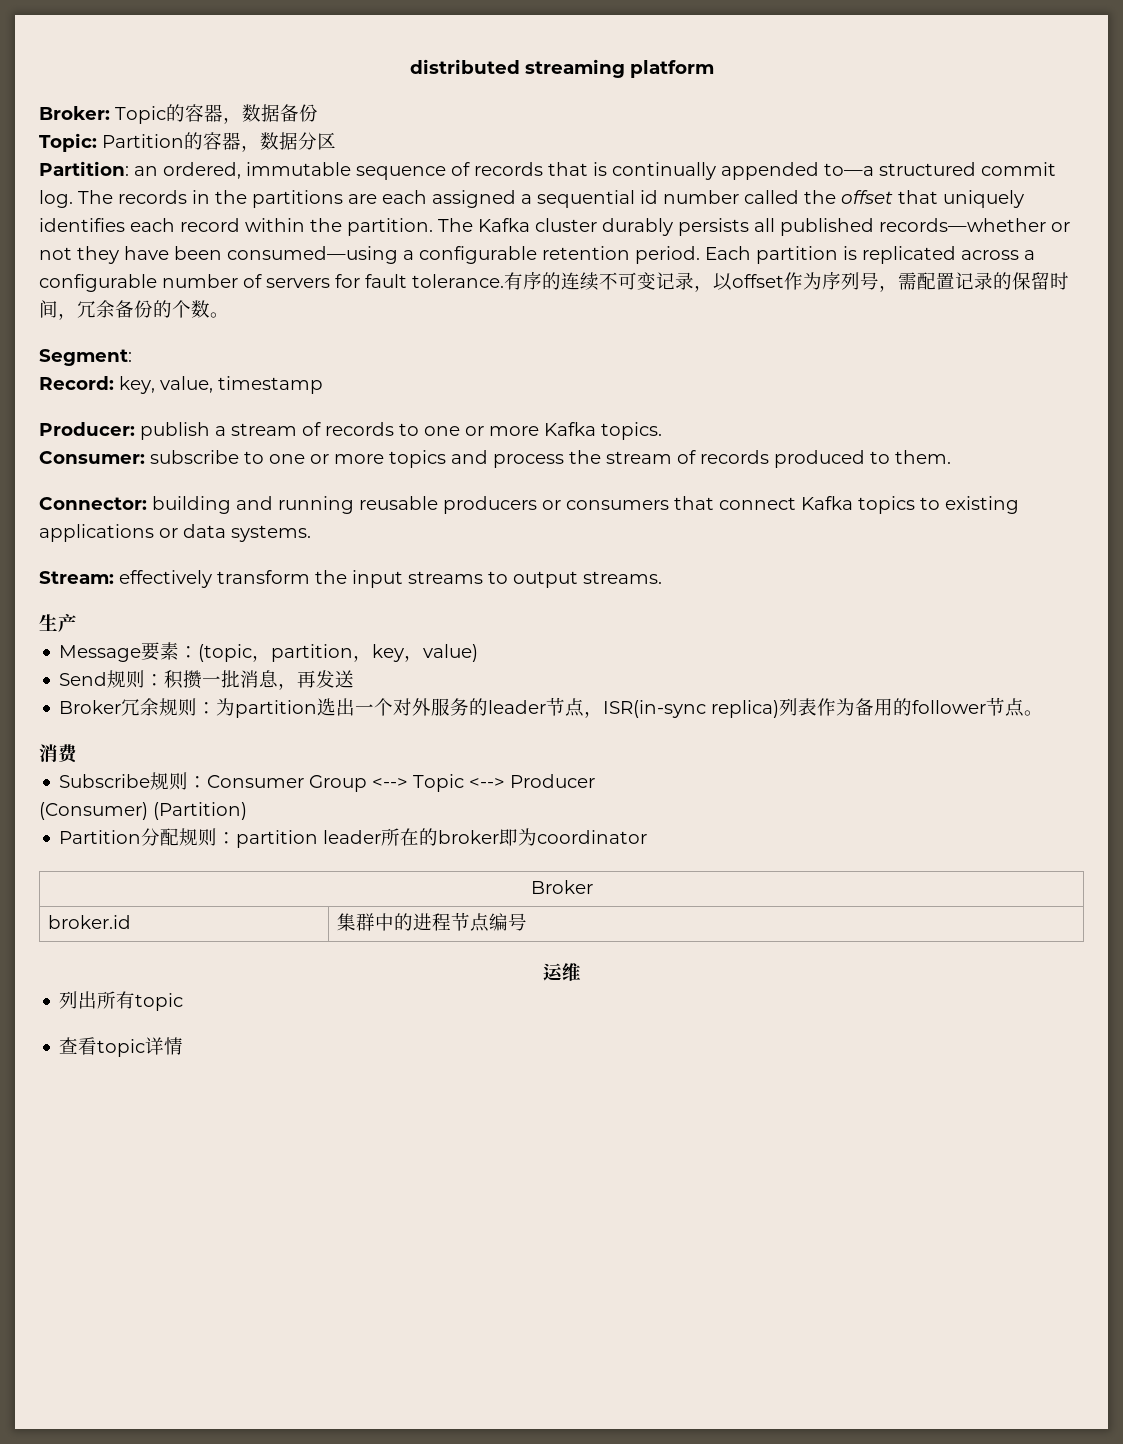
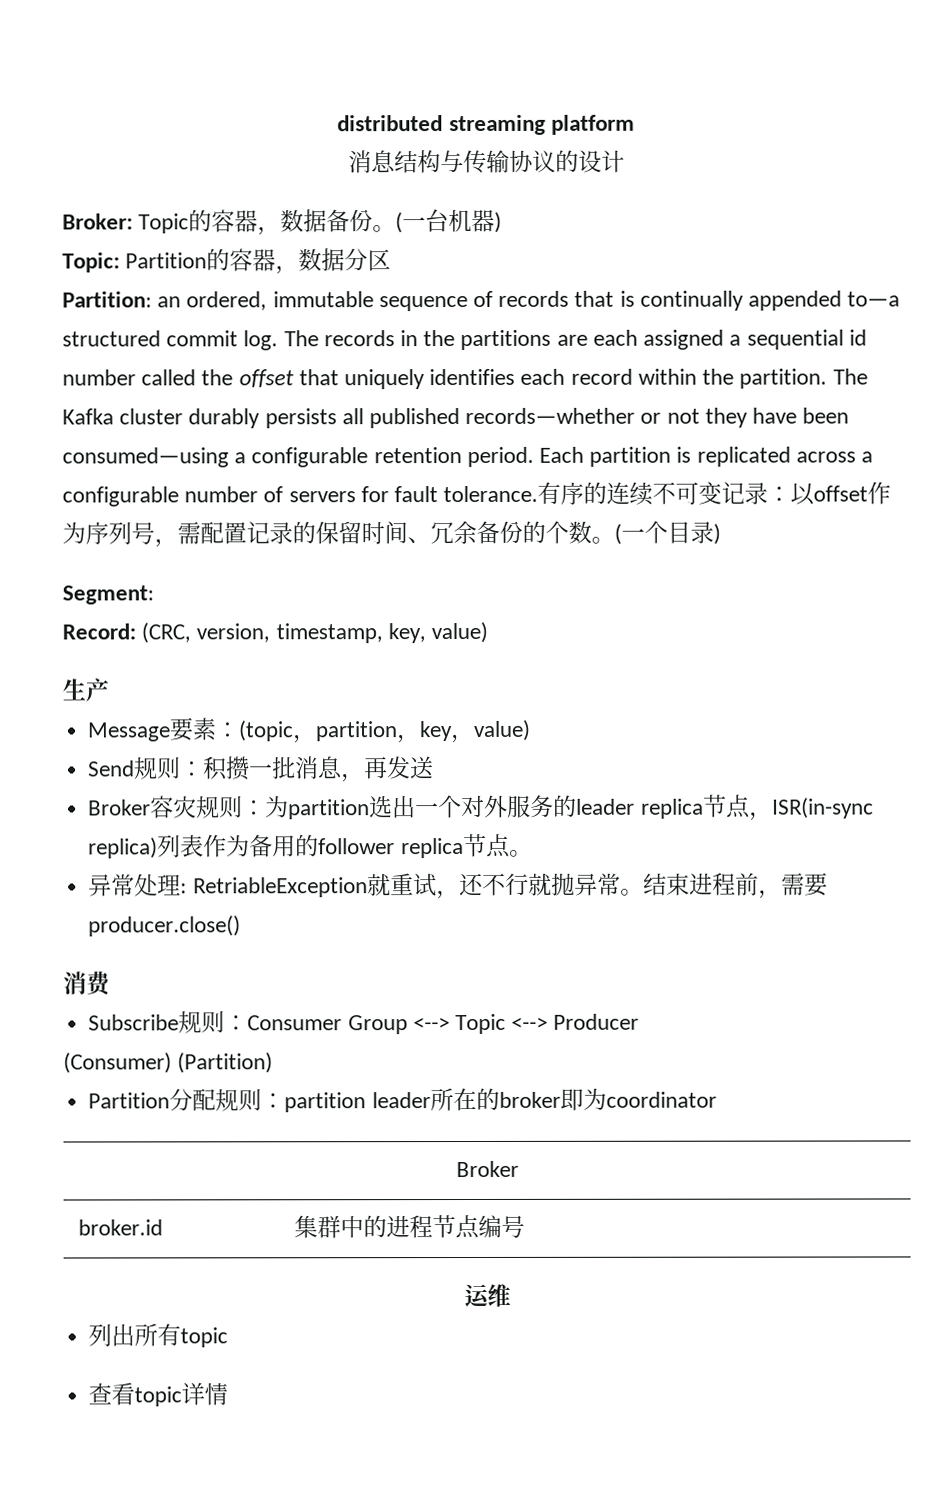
+ 消息结构与传输协议的设计
- Broker: Topic的容器，数据备份
+ Broker: Topic的容器，数据备份。(一台机器)
- 有序的连续不可变记录，以offset作为序列号，需配置记录的保留时间，冗余备份的个数。
+ 有序的连续不可变记录：以offset作为序列号，需配置记录的保留时间、冗余备份的个数。(一个目录)
  Segment:
- Record: key, value, timestamp
- Producer: publish a stream of records to one or more Kafka topics.
- Consumer: subscribe to one or more topics and process the stream of records produced to them.
- Connector: building and running reusable producers or consumers that connect Kafka topics to existing applications or data systems.
- Stream: effectively transform the input streams to output streams.
+ Record: (CRC, version, timestamp, key, value)
- Broker冗余规则：为partition选出一个对外服务的leader节点，ISR(in-sync replica)列表作为备用的follower节点。
+ Broker容灾规则：为partition选出一个对外服务的leader replica节点，ISR(in-sync replica)列表作为备用的follower replica节点。
+ 异常处理: RetriableException就重试，还不行就抛异常。结束进程前，需要producer.close()

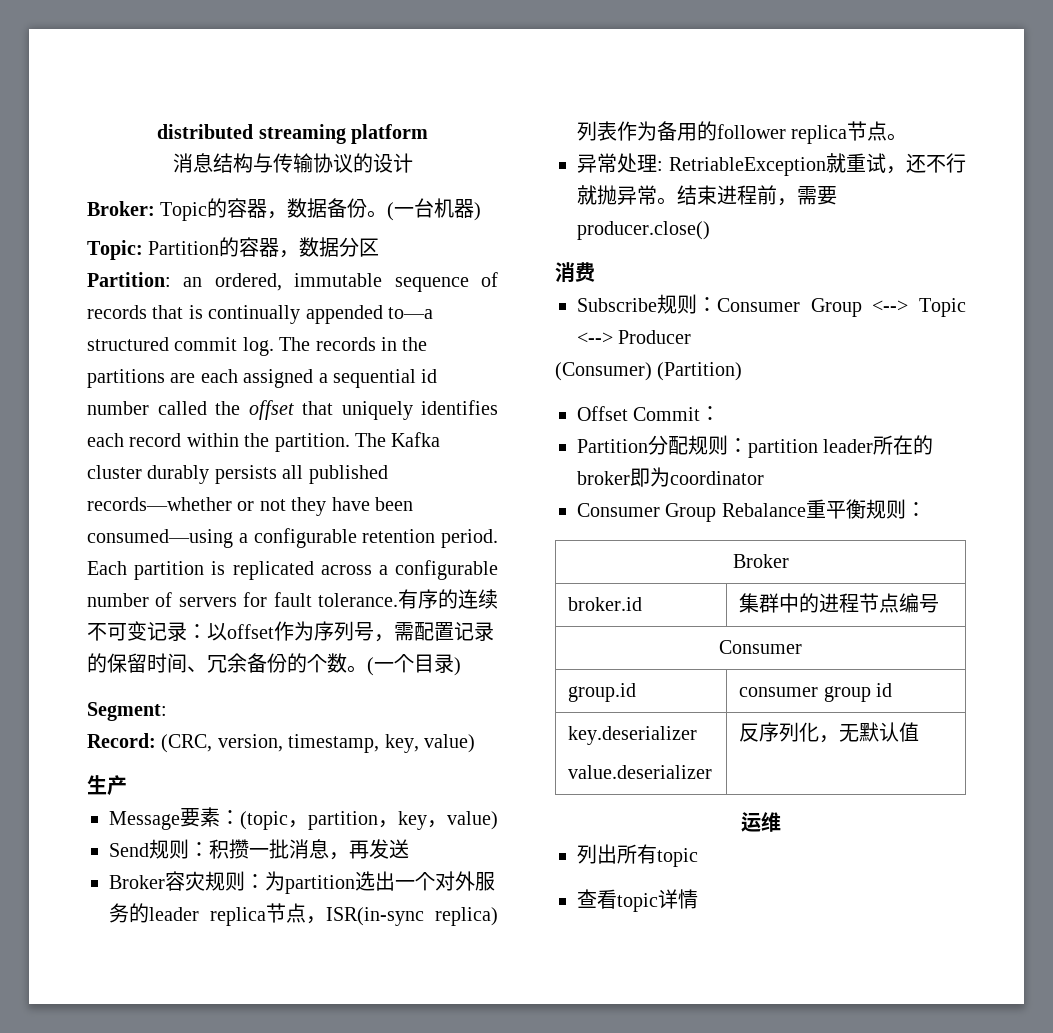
+ Offset Commit：
+ Consumer Group Rebalance重平衡规则：
  broker.id | 集群中的进程节点编号
+ Consumer
+ group.id | consumer group id
+ key.deserializer
+ value.deserializer | 反序列化，无默认值

